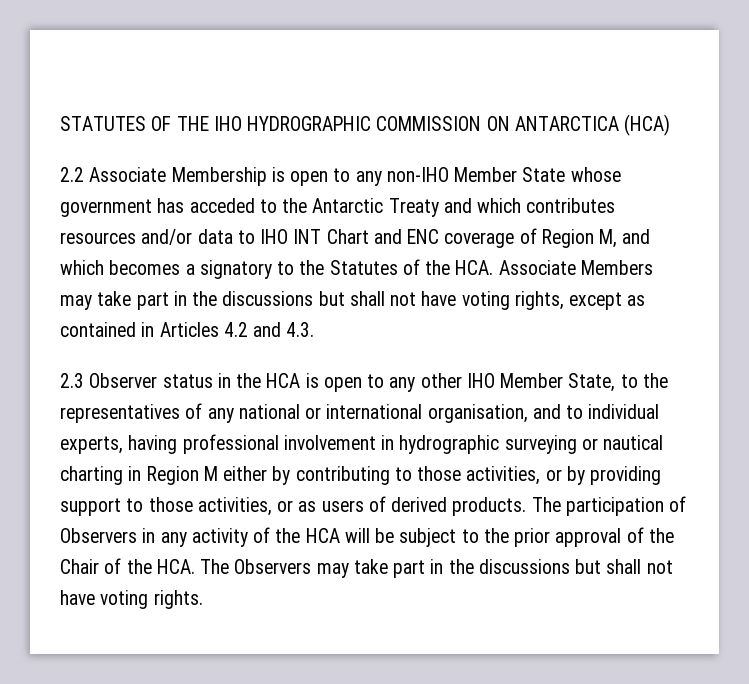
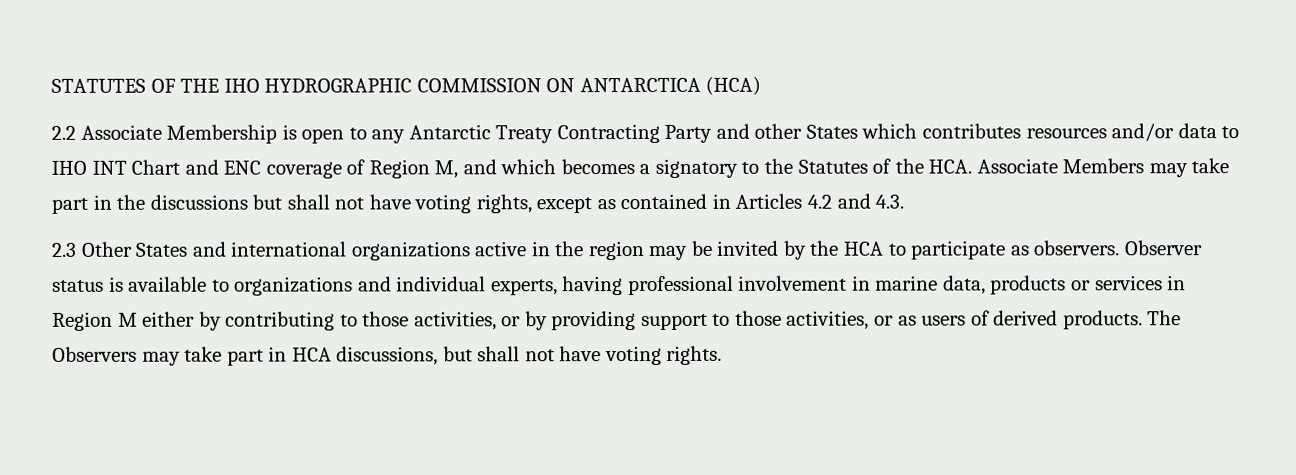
- 2.2 Associate Membership is open to any non-IHO Member State whose government has acceded to the Antarctic Treaty and which contributes resources and/or data to IHO INT Chart and ENC coverage of Region M, and which becomes a signatory to the Statutes of the HCA. Associate Members may take part in the discussions but shall not have voting rights, except as contained in Articles 4.2 and 4.3.
+ 2.2 Associate Membership is open to any Antarctic Treaty Contracting Party and other States which contributes resources and/or data to IHO INT Chart and ENC coverage of Region M, and which becomes a signatory to the Statutes of the HCA. Associate Members may take part in the discussions but shall not have voting rights, except as contained in Articles 4.2 and 4.3.
- 2.3 Observer status in the HCA is open to any other IHO Member State, to the representatives of any national or international organisation, and to individual experts, having professional involvement in hydrographic surveying or nautical charting in Region M either by contributing to those activities, or by providing support to those activities, or as users of derived products.
+ 2.3 Other States and international organizations active in the region may be invited by the HCA to participate as observers. Observer status is available to organizations and individual experts, having professional involvement in marine data, products or services in Region M either by contributing to those activities, or by providing support to those activities, or as users of derived products.
- The participation of Observers in any activity of the HCA will be subject to the prior approval of the Chair of the HCA. The Observers may take part in the discussions but shall not have voting rights.
+ The Observers may take part in HCA discussions, but shall not have voting rights.

